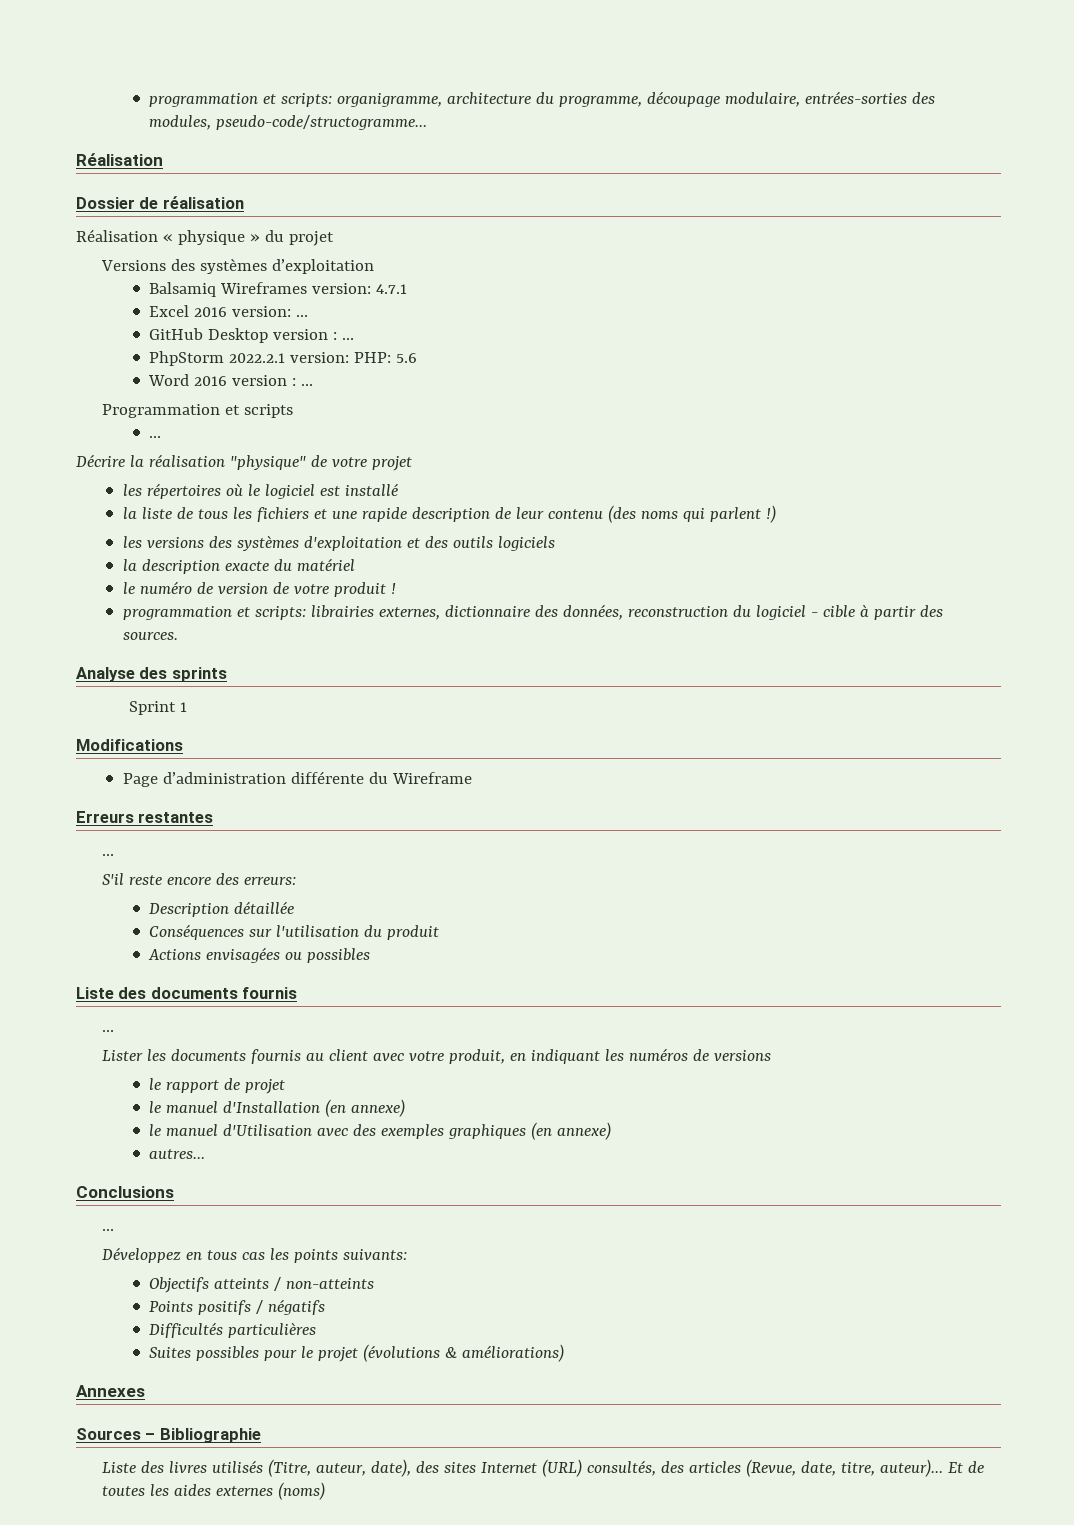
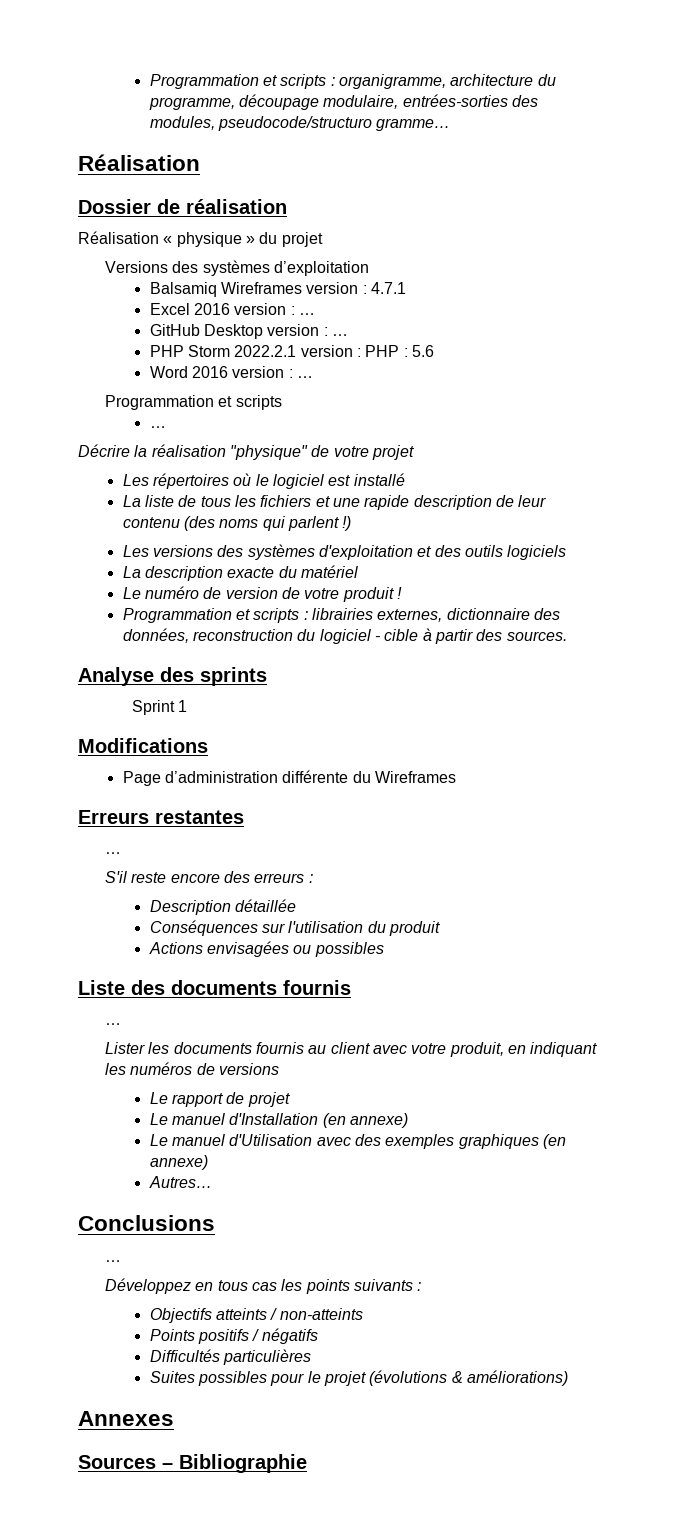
- programmation et scripts: organigramme, architecture du programme, découpage modulaire, entrées-sorties des modules, pseudo-code/structogramme…
+ Programmation et scripts : organigramme, architecture du programme, découpage modulaire, entrées-sorties des modules, pseudocode/structuro gramme…
- Balsamiq Wireframes version: 4.7.1
+ Balsamiq Wireframes version : 4.7.1
- Excel 2016 version: …
+ Excel 2016 version : …
- PhpStorm 2022.2.1 version: PHP: 5.6
+ PHP Storm 2022.2.1 version : PHP : 5.6
- les répertoires où le logiciel est installé
+ Les répertoires où le logiciel est installé
- la liste de tous les fichiers et une rapide description de leur contenu (des noms qui parlent !)
+ La liste de tous les fichiers et une rapide description de leur contenu (des noms qui parlent !)
- les versions des systèmes d'exploitation et des outils logiciels
+ Les versions des systèmes d'exploitation et des outils logiciels
- la description exacte du matériel
+ La description exacte du matériel
- le numéro de version de votre produit !
+ Le numéro de version de votre produit !
- programmation et scripts: librairies externes, dictionnaire des données, reconstruction du logiciel - cible à partir des sources.
+ Programmation et scripts : librairies externes, dictionnaire des données, reconstruction du logiciel - cible à partir des sources.
- Page d’administration différente du Wireframe
+ Page d’administration différente du Wireframes
- S'il reste encore des erreurs:
+ S'il reste encore des erreurs :
- le rapport de projet
+ Le rapport de projet
- le manuel d'Installation (en annexe)
+ Le manuel d'Installation (en annexe)
- le manuel d'Utilisation avec des exemples graphiques (en annexe)
+ Le manuel d'Utilisation avec des exemples graphiques (en annexe)
- autres…
+ Autres…
- Développez en tous cas les points suivants:
+ Développez en tous cas les points suivants :
- Liste des livres utilisés (Titre, auteur, date), des sites Internet (URL) consultés, des articles (Revue, date, titre, auteur)… Et de toutes les aides externes (noms)

